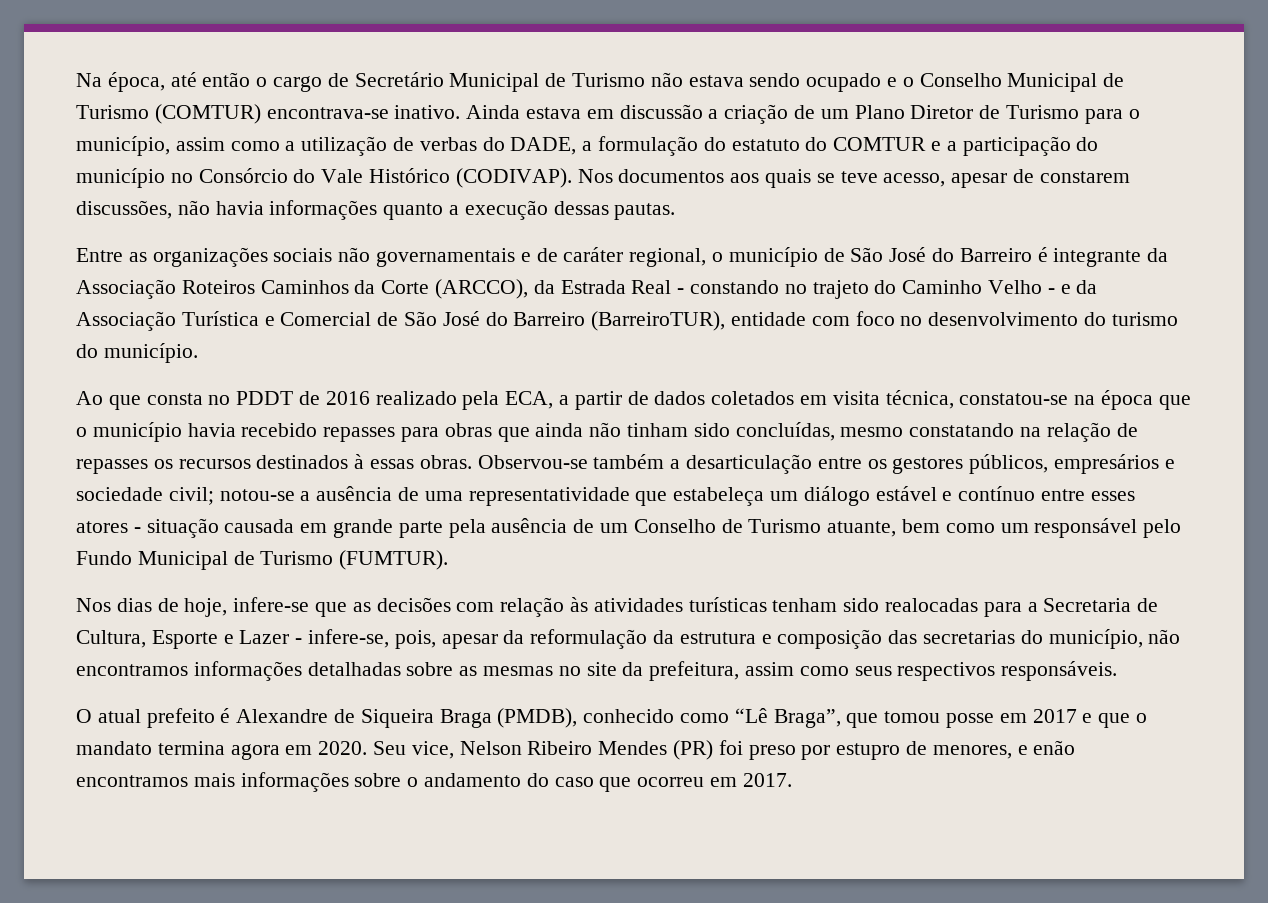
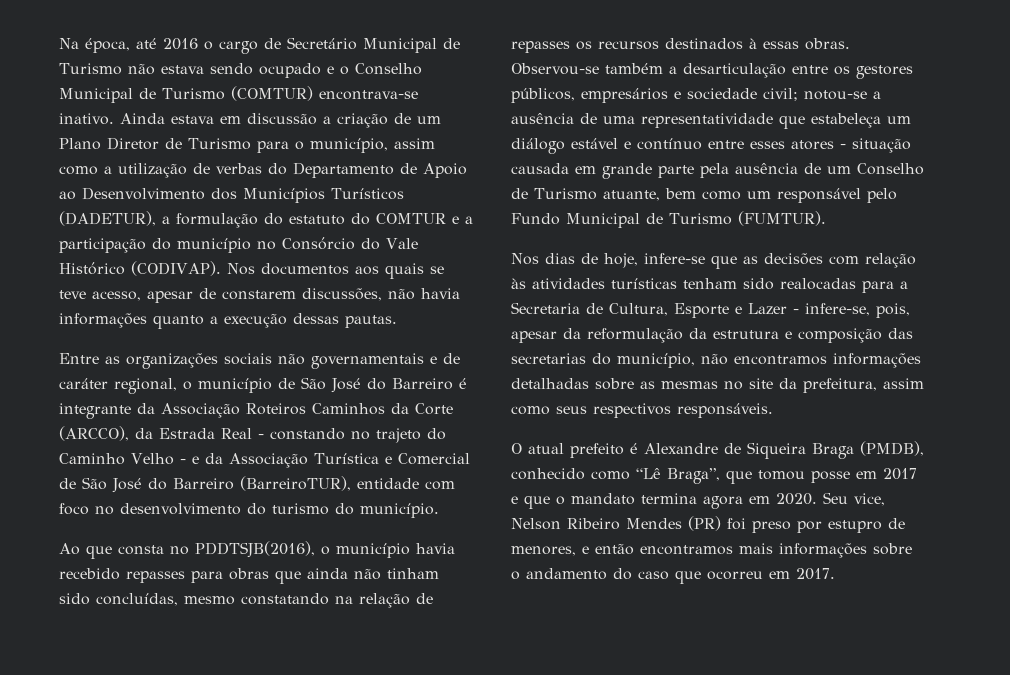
- Na época, até então o cargo de Secretário Municipal de Turismo não estava sendo ocupado e o Conselho Municipal de Turismo (COMTUR) encontrava-se inativo.
+ Na época, até 2016 o cargo de Secretário Municipal de Turismo não estava sendo ocupado e o Conselho Municipal de Turismo (COMTUR) encontrava-se inativo.
- Ainda estava em discussão a criação de um Plano Diretor de Turismo para o município, assim como a utilização de verbas do DADE, a formulação do estatuto do COMTUR e a participação do município no Consórcio do Vale Histórico (CODIVAP).
+ Ainda estava em discussão a criação de um Plano Diretor de Turismo para o município, assim como a utilização de verbas do Departamento de Apoio ao Desenvolvimento dos Municípios Turísticos (DADETUR), a formulação do estatuto do COMTUR e a participação do município no Consórcio do Vale Histórico (CODIVAP).
- Ao que consta no PDDT de 2016 realizado pela ECA, a partir de dados coletados em visita técnica, constatou-se na época que o município havia recebido repasses para obras que ainda não tinham sido concluídas, mesmo constatando na relação de repasses os recursos destinados à essas obras.
+ Ao que consta no PDDTSJB(2016), o município havia recebido repasses para obras que ainda não tinham sido concluídas, mesmo constatando na relação de repasses os recursos destinados à essas obras.
- Seu vice, Nelson Ribeiro Mendes (PR) foi preso por estupro de menores, e enão encontramos mais informações sobre o andamento do caso que ocorreu em 2017.
+ Seu vice, Nelson Ribeiro Mendes (PR) foi preso por estupro de menores, e então encontramos mais informações sobre o andamento do caso que ocorreu em 2017.

